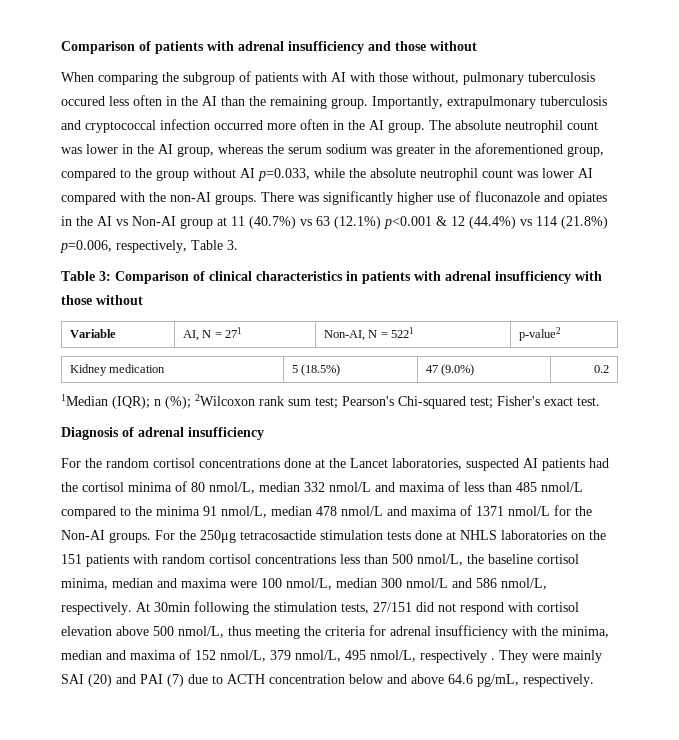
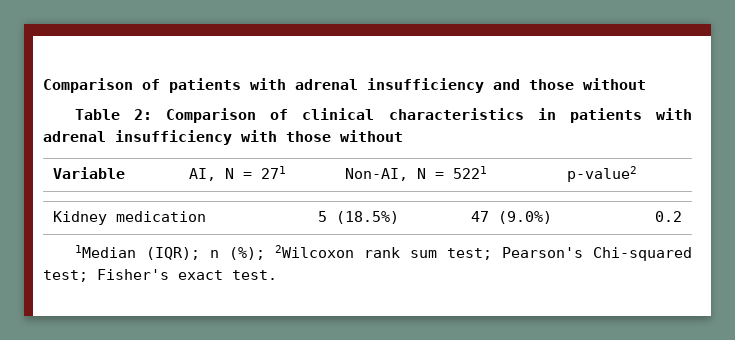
- When comparing the subgroup of patients with AI with those without, pulmonary tuberculosis occured less often in the AI than the remaining group. Importantly, extrapulmonary tuberculosis and cryptococcal infection occurred more often in the AI group. The absolute neutrophil count was lower in the AI group, whereas the serum sodium was greater in the aforementioned group, compared to the group without AI p=0.033, while the absolute neutrophil count was lower AI compared with the non-AI groups. There was significantly higher use of fluconazole and opiates in the AI vs Non-AI group at 11 (40.7%) vs 63 (12.1%) p<0.001 & 12 (44.4%) vs 114 (21.8%) p=0.006, respectively, Table 3.
- Table 3: Comparison of clinical characteristics in patients with adrenal insufficiency with those without
+ Table 2: Comparison of clinical characteristics in patients with adrenal insufficiency with those without
- Diagnosis of adrenal insufficiency
- For the random cortisol concentrations done at the Lancet laboratories, suspected AI patients had the cortisol minima of 80 nmol/L, median 332 nmol/L and maxima of less than 485 nmol/L compared to the minima 91 nmol/L, median 478 nmol/L and maxima of 1371 nmol/L for the Non-AI groups. For the 250μg tetracosactide stimulation tests done at NHLS laboratories on the 151 patients with random cortisol concentrations less than 500 nmol/L, the baseline cortisol minima, median and maxima were 100 nmol/L, median 300 nmol/L and 586 nmol/L, respectively. At 30min following the stimulation tests, 27/151 did not respond with cortisol elevation above 500 nmol/L, thus meeting the criteria for adrenal insufficiency with the minima, median and maxima of 152 nmol/L, 379 nmol/L, 495 nmol/L, respectively . They were mainly SAI (20) and PAI (7) due to ACTH concentration below and above 64.6 pg/mL, respectively.

